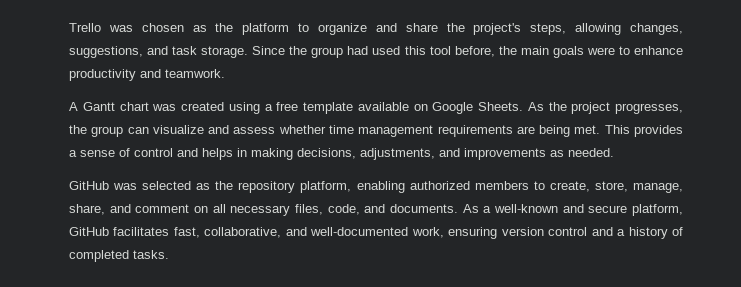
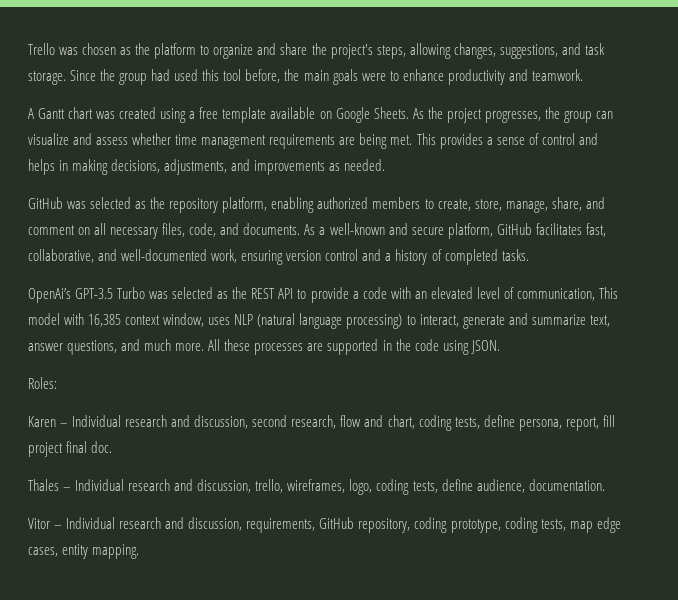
+ OpenAi’s GPT-3.5 Turbo was selected as the REST API to provide a code with an elevated level of communication, This model with 16,385 context window, uses NLP (natural language processing) to interact, generate and summarize text, answer questions, and much more. All these processes are supported in the code using JSON.
+ Roles:
+ Karen – Individual research and discussion, second research, flow and chart, coding tests, define persona, report, fill project final doc.
+ Thales – Individual research and discussion, trello, wireframes, logo, coding tests, define audience, documentation.
+ Vitor – Individual research and discussion, requirements, GitHub repository, coding prototype, coding tests, map edge cases, entity mapping.

